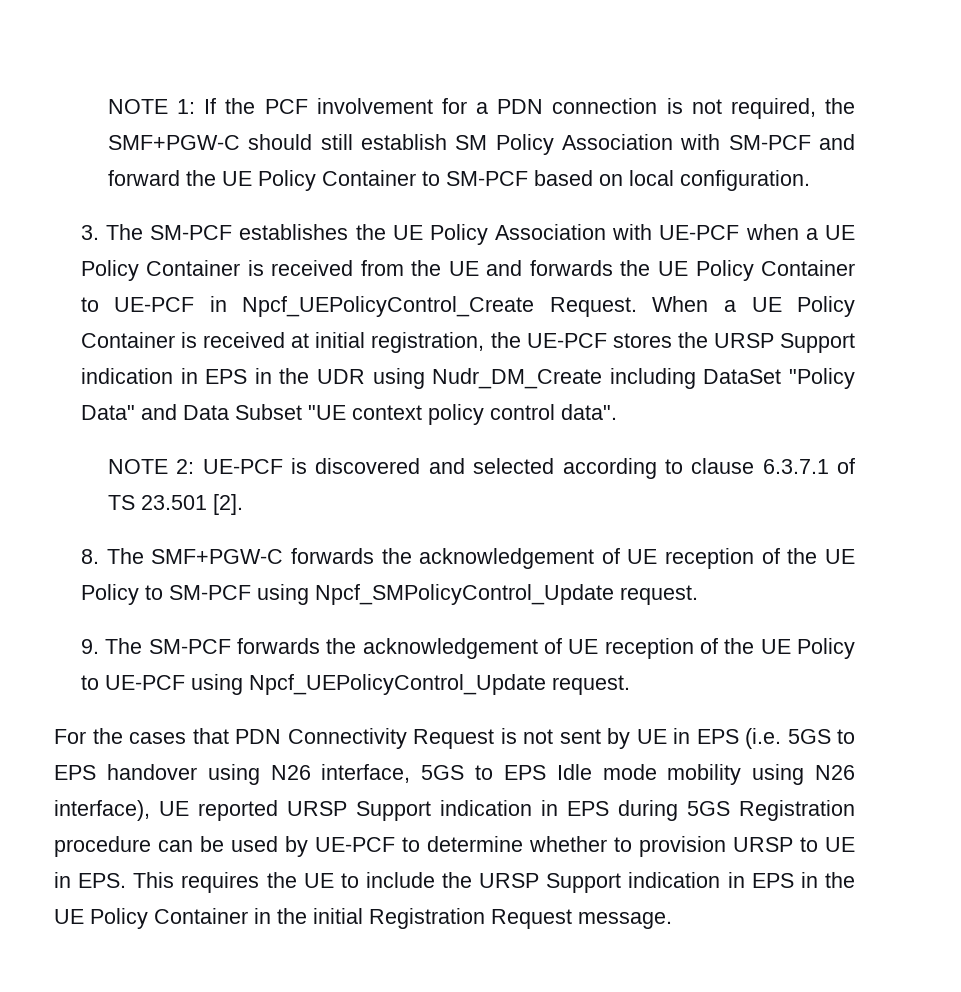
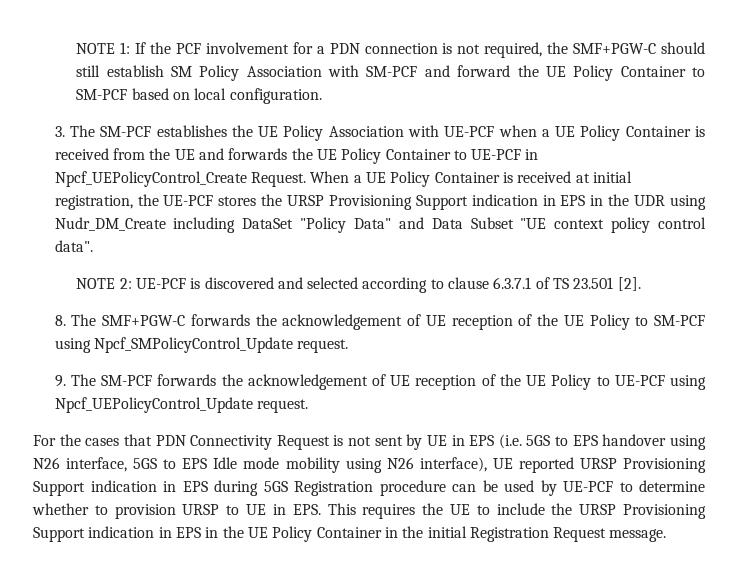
- When a UE Policy Container is received at initial registration, the UE-PCF stores the URSP Support indication in EPS in the UDR using Nudr_DM_Create including DataSet "Policy Data" and Data Subset "UE context policy control data".
+ When a UE Policy Container is received at initial registration, the UE-PCF stores the URSP Provisioning Support indication in EPS in the UDR using Nudr_DM_Create including DataSet "Policy Data" and Data Subset "UE context policy control data".
- For the cases that PDN Connectivity Request is not sent by UE in EPS (i.e. 5GS to EPS handover using N26 interface, 5GS to EPS Idle mode mobility using N26 interface), UE reported URSP Support indication in EPS during 5GS Registration procedure can be used by UE-PCF to determine whether to provision URSP to UE in EPS. This requires the UE to include the URSP Support indication in EPS in the UE Policy Container in the initial Registration Request message.
+ For the cases that PDN Connectivity Request is not sent by UE in EPS (i.e. 5GS to EPS handover using N26 interface, 5GS to EPS Idle mode mobility using N26 interface), UE reported URSP Provisioning Support indication in EPS during 5GS Registration procedure can be used by UE-PCF to determine whether to provision URSP to UE in EPS. This requires the UE to include the URSP Provisioning Support indication in EPS in the UE Policy Container in the initial Registration Request message.

